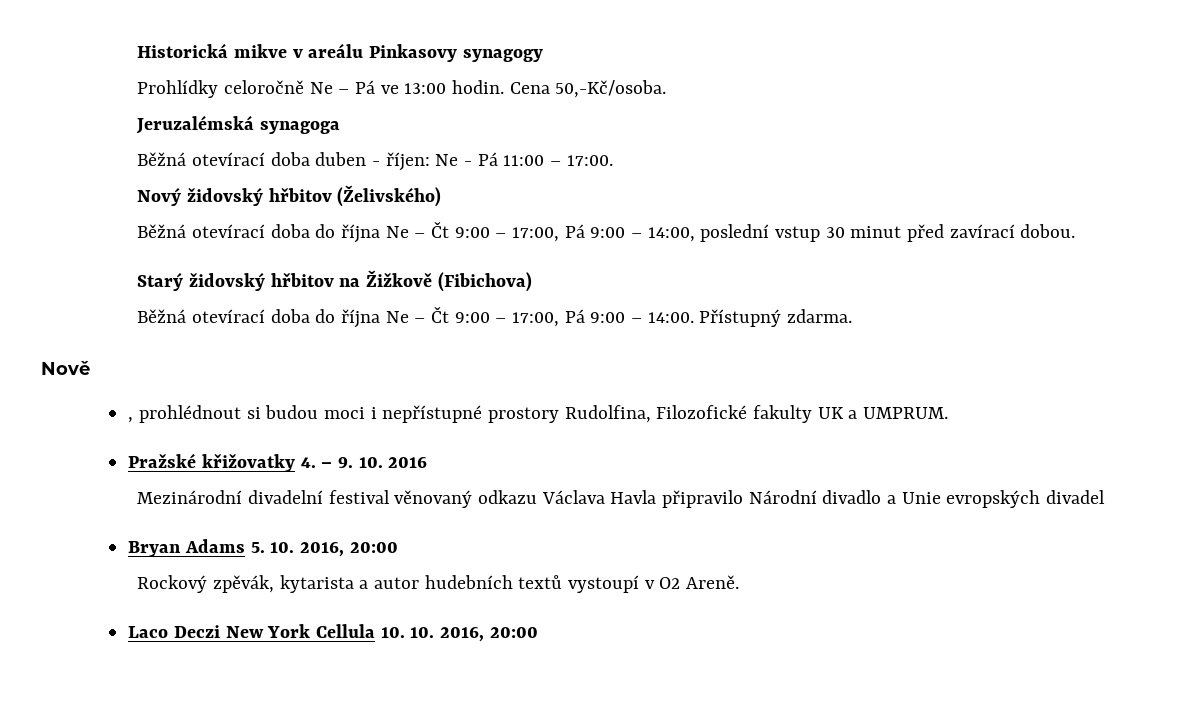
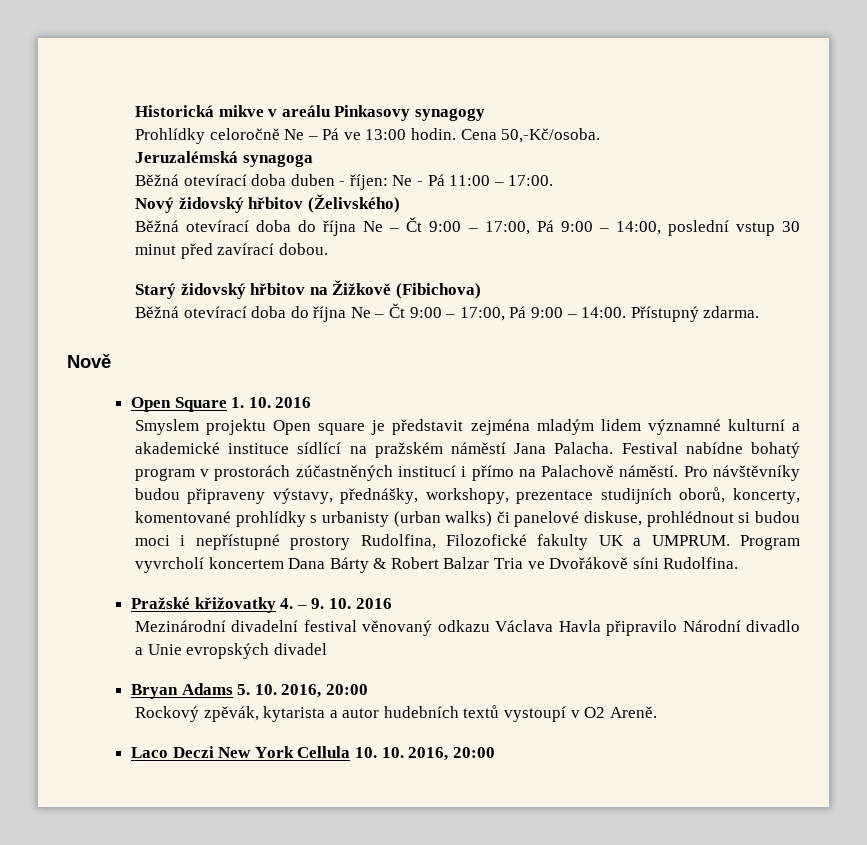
- , prohlédnout si budou moci i nepřístupné prostory Rudolfina, Filozofické fakulty UK a UMPRUM.
+ Open Square 1. 10. 2016
+ Smyslem projektu Open square je představit zejména mladým lidem významné kulturní a akademické instituce sídlící na pražském náměstí Jana Palacha. Festival nabídne bohatý program v prostorách zúčastněných institucí i přímo na Palachově náměstí. Pro návštěvníky budou připraveny výstavy, přednášky, workshopy, prezentace studijních oborů, koncerty, komentované prohlídky s urbanisty (urban walks) či panelové diskuse, prohlédnout si budou moci i nepřístupné prostory Rudolfina, Filozofické fakulty UK a UMPRUM. Program vyvrcholí koncertem Dana Bárty & Robert Balzar Tria ve Dvořákově síni Rudolfina.

